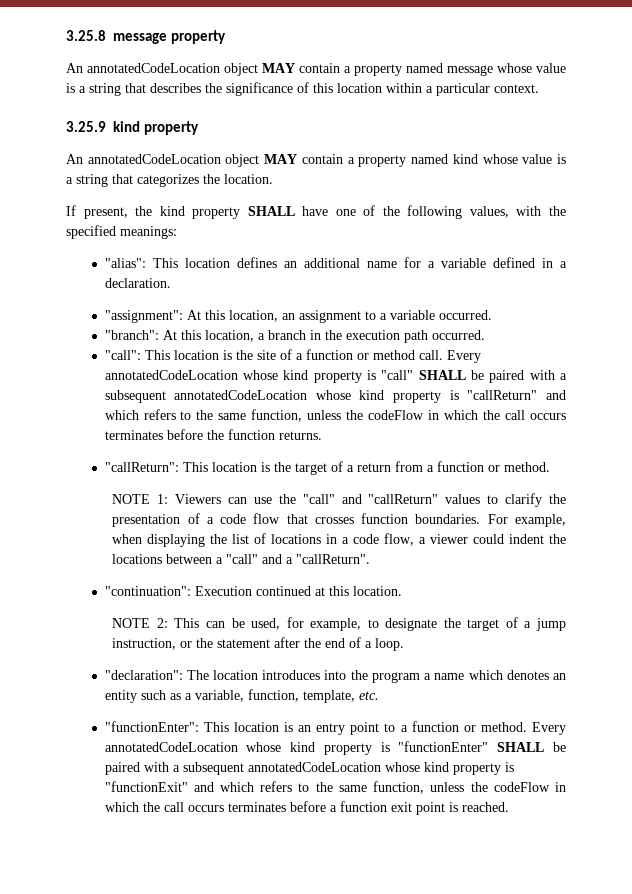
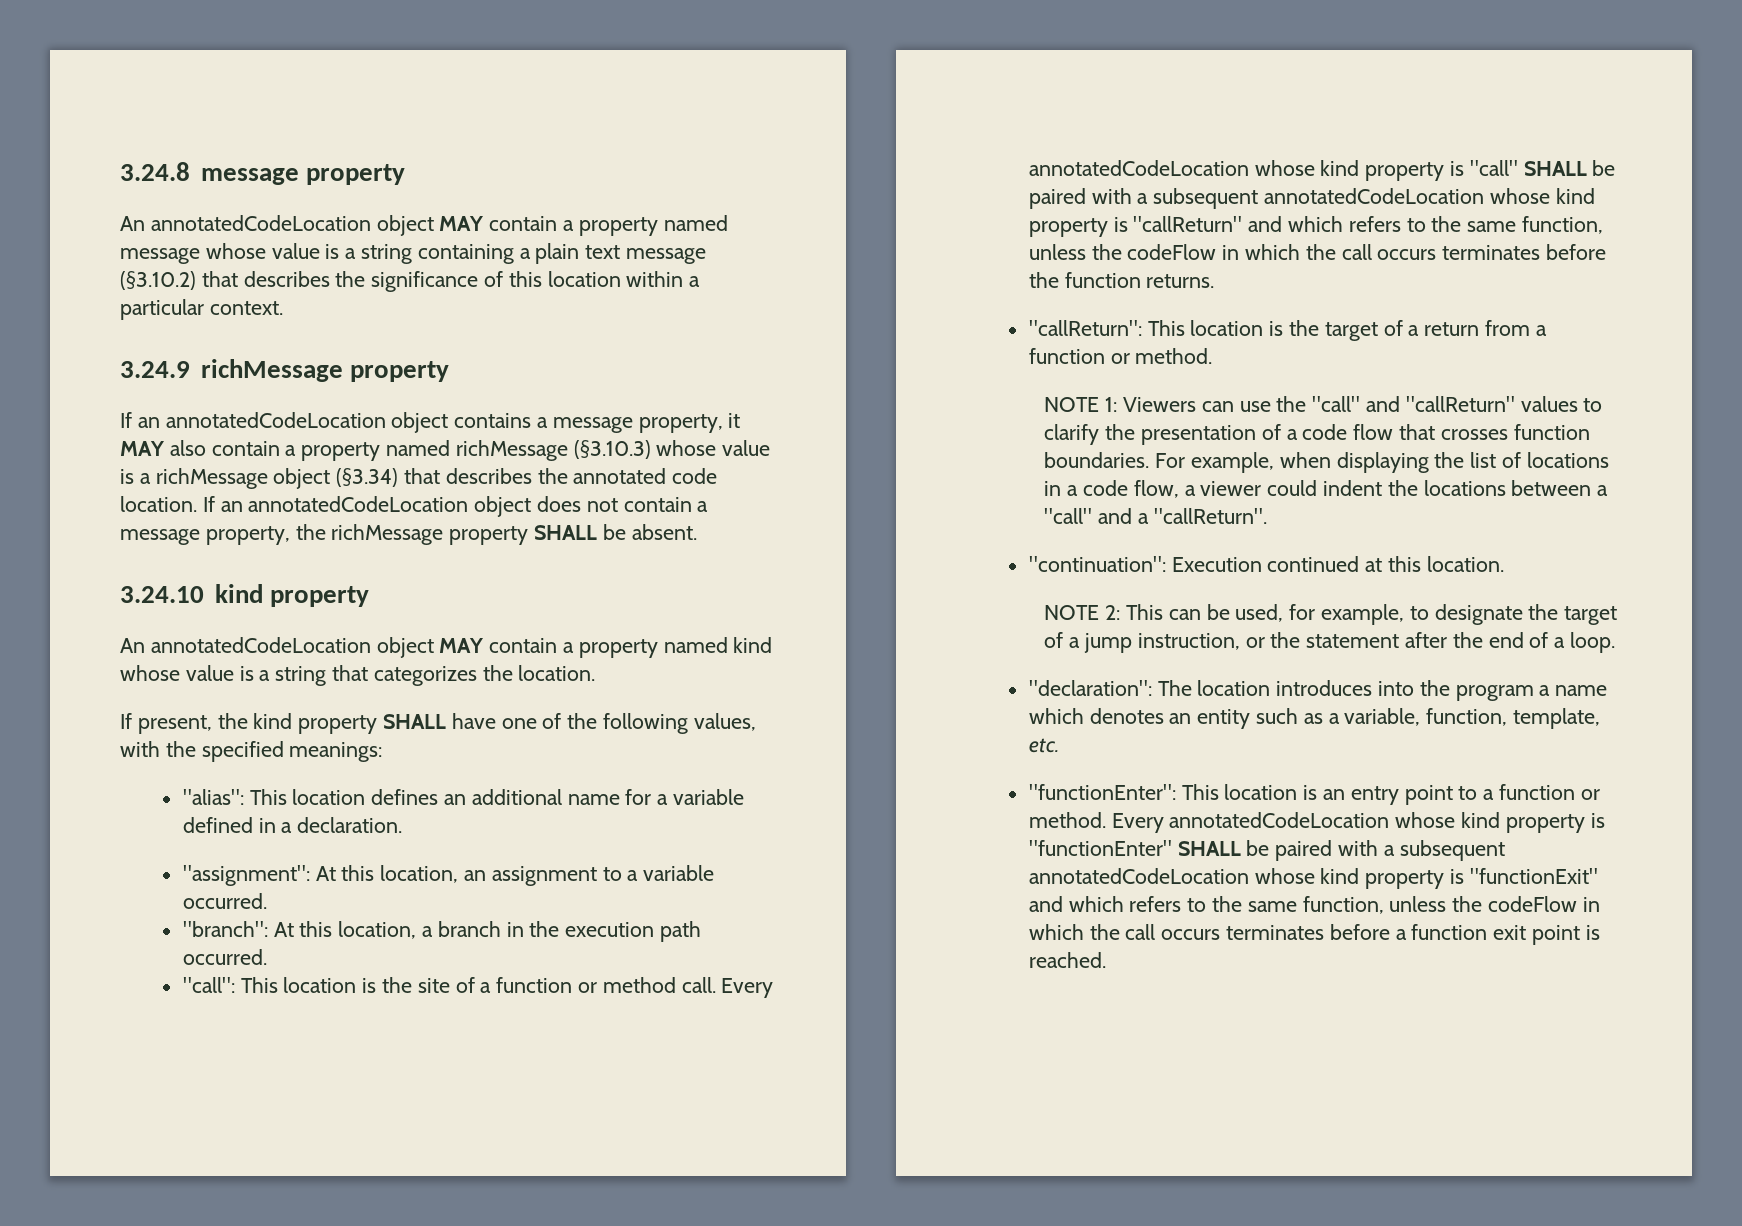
- 3.25.8 message property
+ 3.24.8 message property
- An annotatedCodeLocation object MAY contain a property named message whose value is a string that describes the significance of this location within a particular context.
+ An annotatedCodeLocation object MAY contain a property named message whose value is a string containing a plain text message (§3.10.2) that describes the significance of this location within a particular context.
- 3.25.9 kind property
+ 3.24.9 richMessage property
+ If an annotatedCodeLocation object contains a message property, it MAY also contain a property named richMessage (§3.10.3) whose value is a richMessage object (§3.34) that describes the annotated code location. If an annotatedCodeLocation object does not contain a message property, the richMessage property SHALL be absent.
+ 3.24.10 kind property

